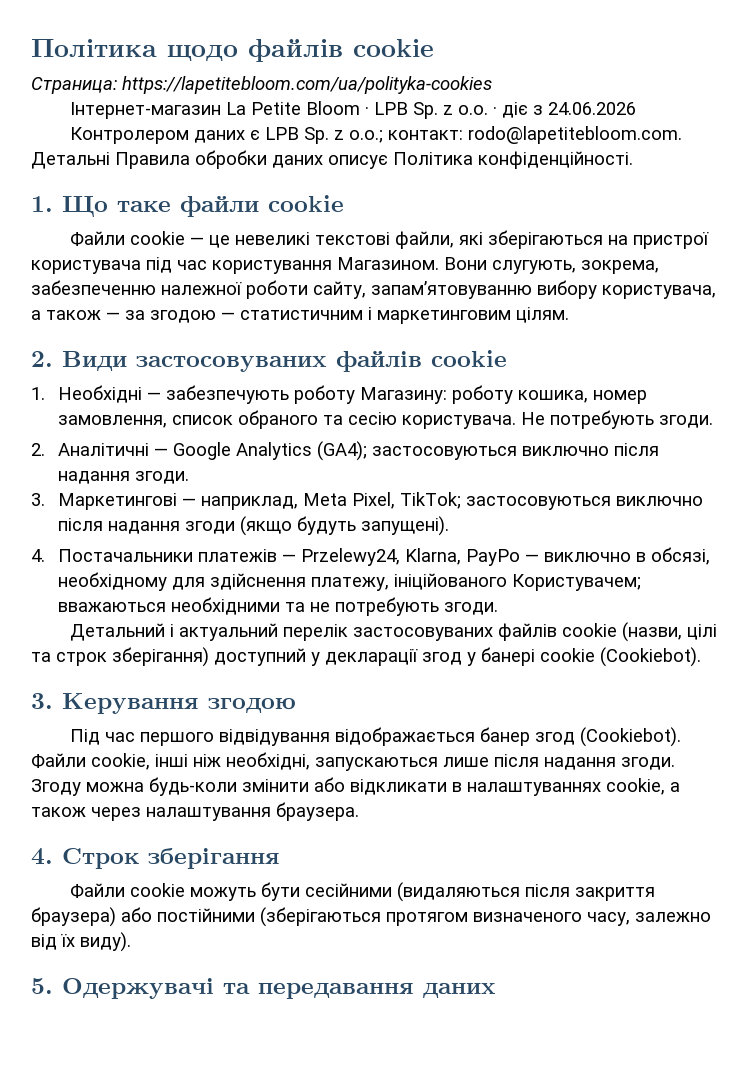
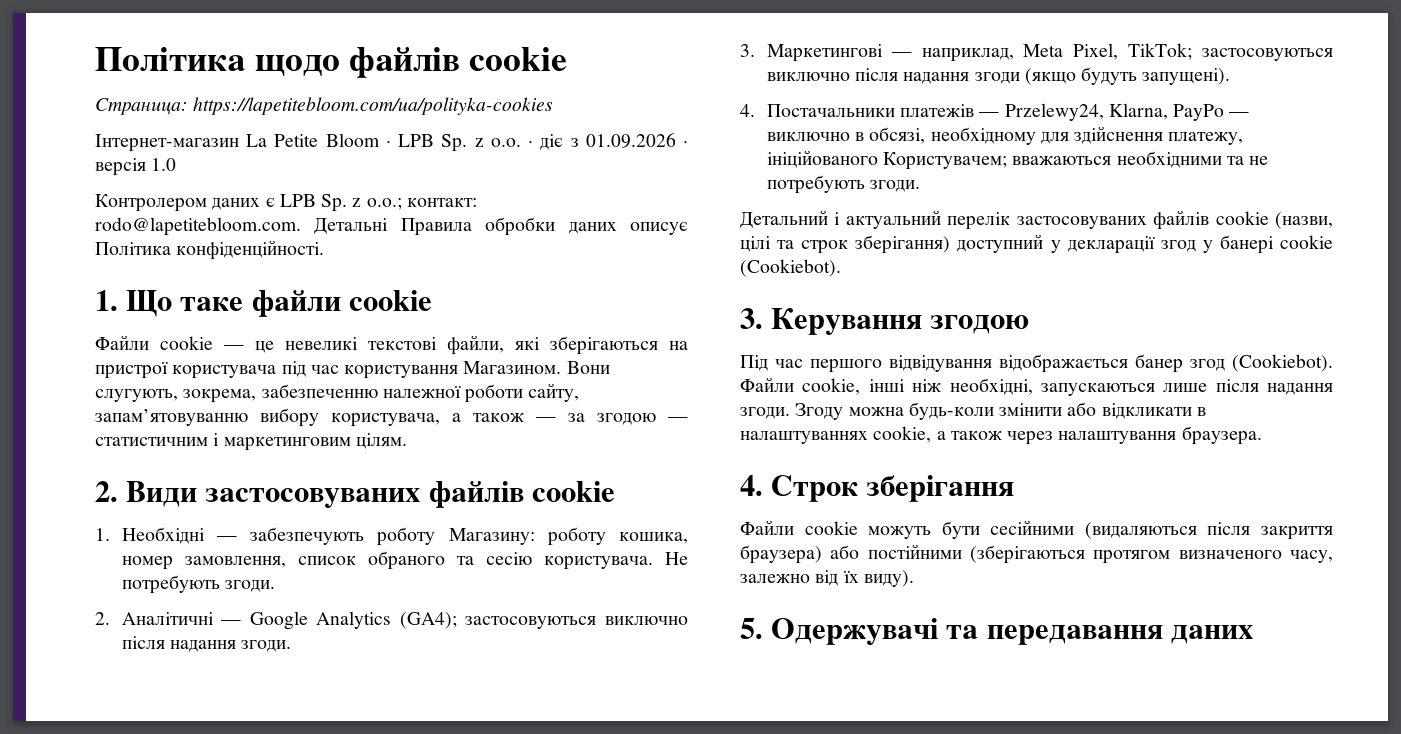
- Інтернет-магазин La Petite Bloom · LPB Sp. z o.o. · діє з 24.06.2026
+ Інтернет-магазин La Petite Bloom · LPB Sp. z o.o. · діє з 01.09.2026 · версія 1.0

